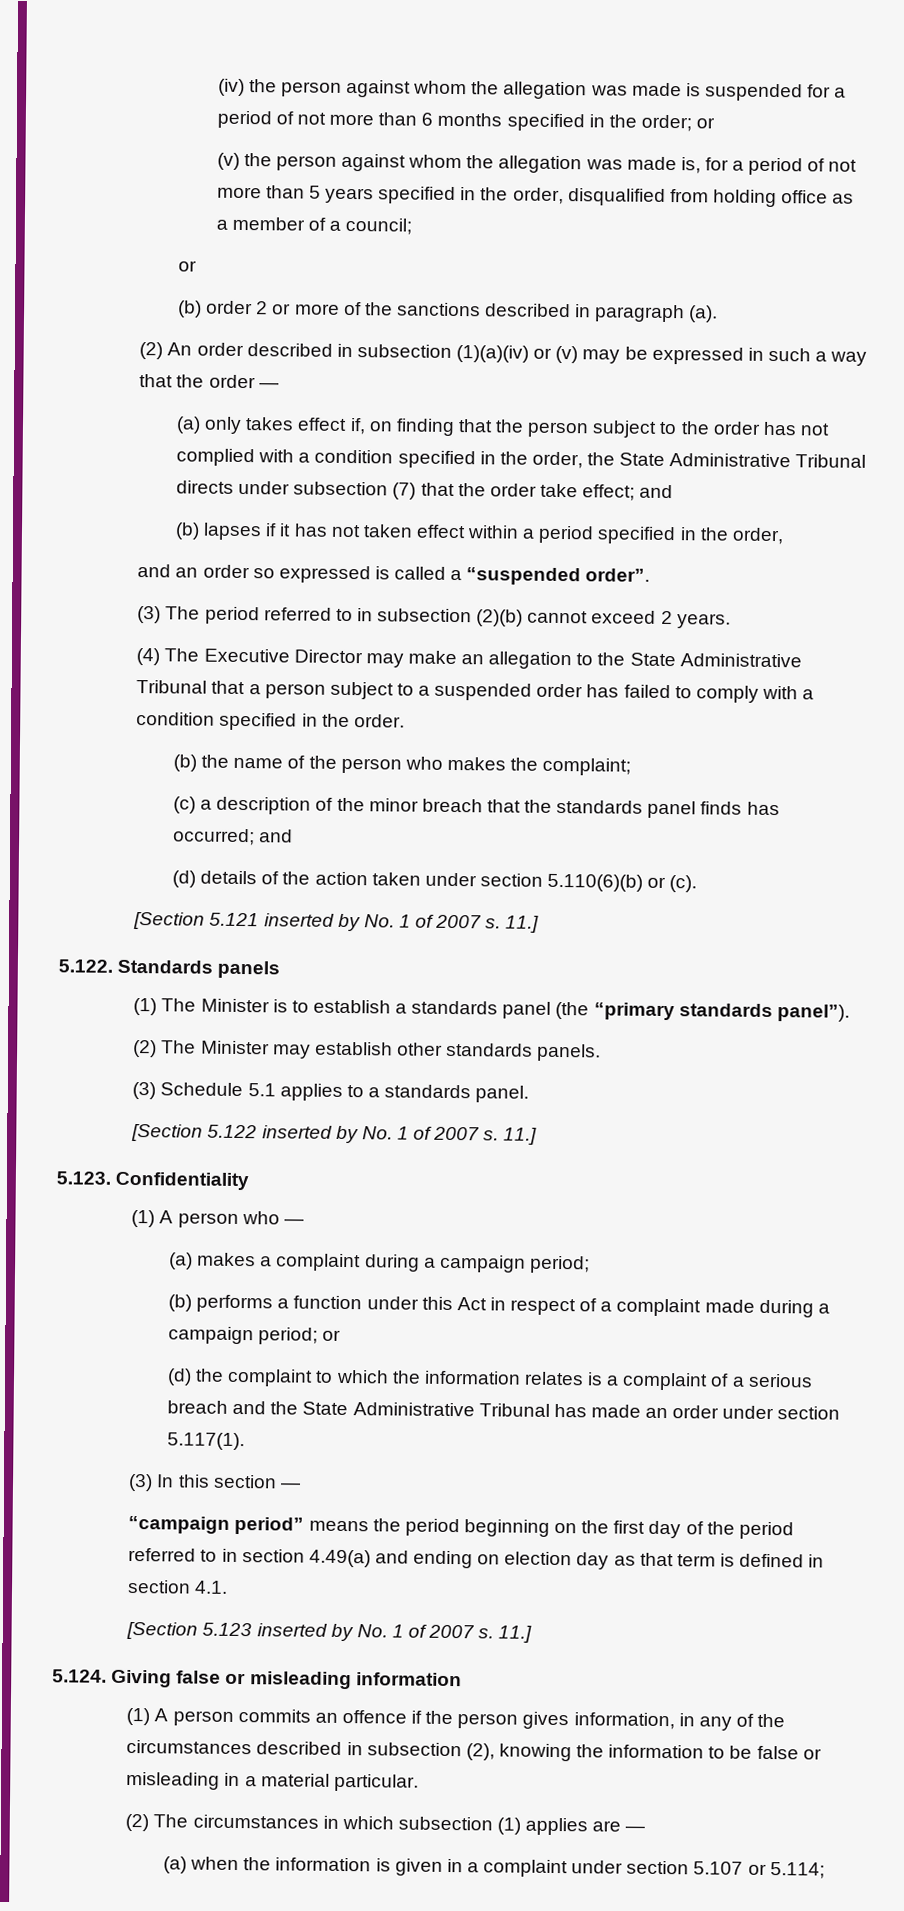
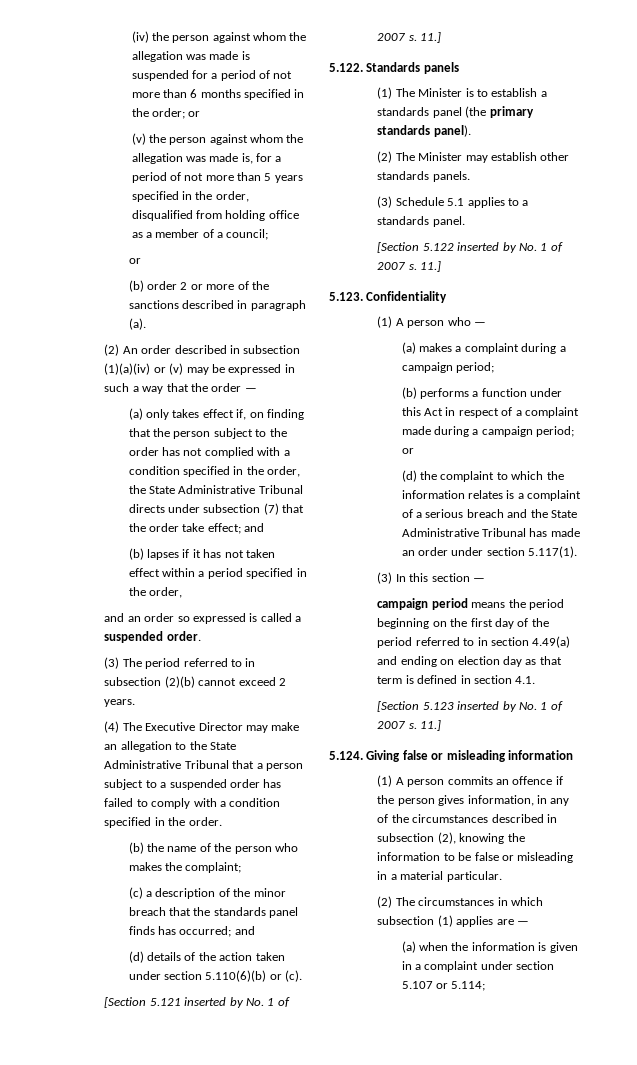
- and an order so expressed is called a “suspended order”.
+ and an order so expressed is called a suspended order.
- (1) The Minister is to establish a standards panel (the “primary standards panel”).
+ (1) The Minister is to establish a standards panel (the primary standards panel).
- “campaign period” means the period beginning on the first day of the period referred to in section 4.49(a) and ending on election day as that term is defined in section 4.1.
+ campaign period means the period beginning on the first day of the period referred to in section 4.49(a) and ending on election day as that term is defined in section 4.1.

